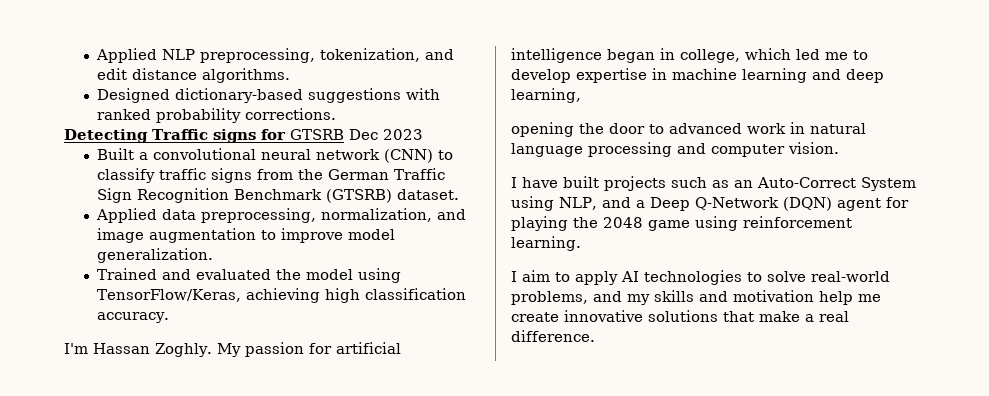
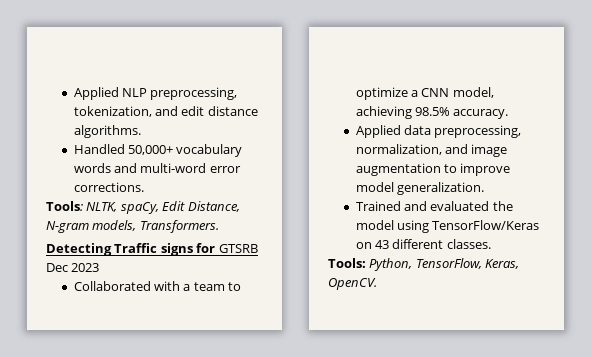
- Designed dictionary-based suggestions with ranked probability corrections.
+ Handled 50,000+ vocabulary words and multi-word error corrections.
+ Tools: NLTK, spaCy, Edit Distance, N-gram models, Transformers.
- Built a convolutional neural network (CNN) to classify traffic signs from the German Traffic Sign Recognition Benchmark (GTSRB) dataset.
+ Collaborated with a team to optimize a CNN model, achieving 98.5% accuracy.
- Trained and evaluated the model using TensorFlow/Keras, achieving high classification accuracy.
- I'm Hassan Zoghly. My passion for artificial intelligence began in college, which led me to develop expertise in machine learning and deep learning,
- opening the door to advanced work in natural language processing and computer vision.
- I have built projects such as an Auto-Correct System using NLP, and a Deep Q-Network (DQN) agent for playing the 2048 game using reinforcement learning.
- I aim to apply AI technologies to solve real-world problems, and my skills and motivation help me create innovative solutions that make a real difference.
+ Trained and evaluated the model using TensorFlow/Keras on 43 different classes.
+ Tools: Python, TensorFlow, Keras, OpenCV.

